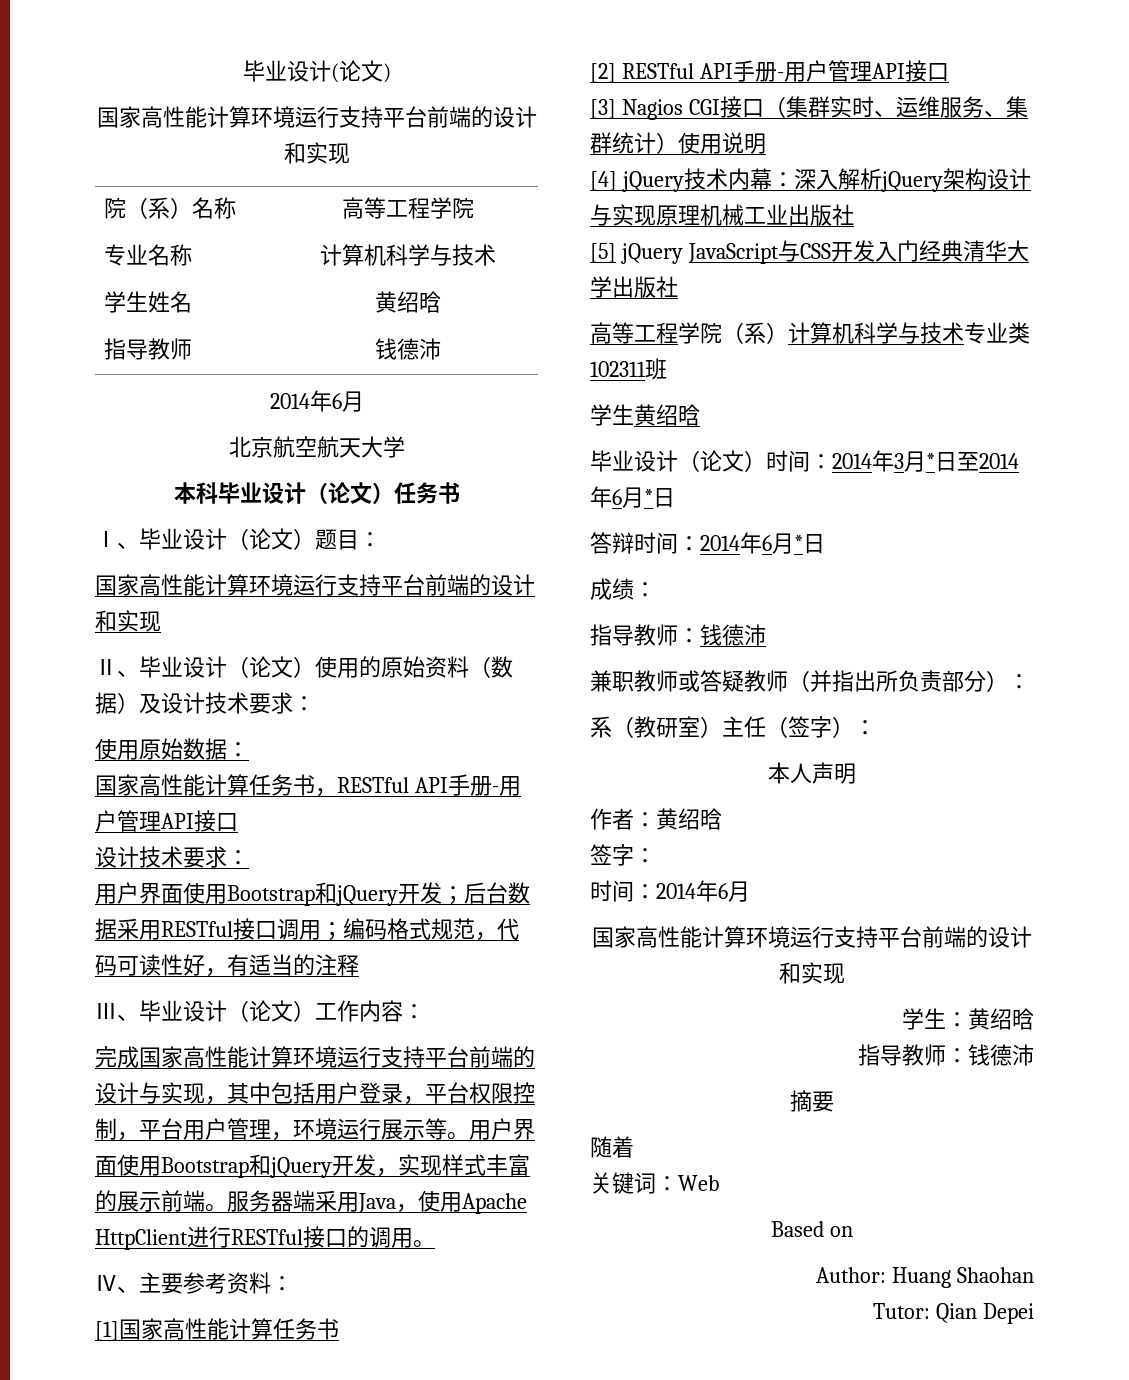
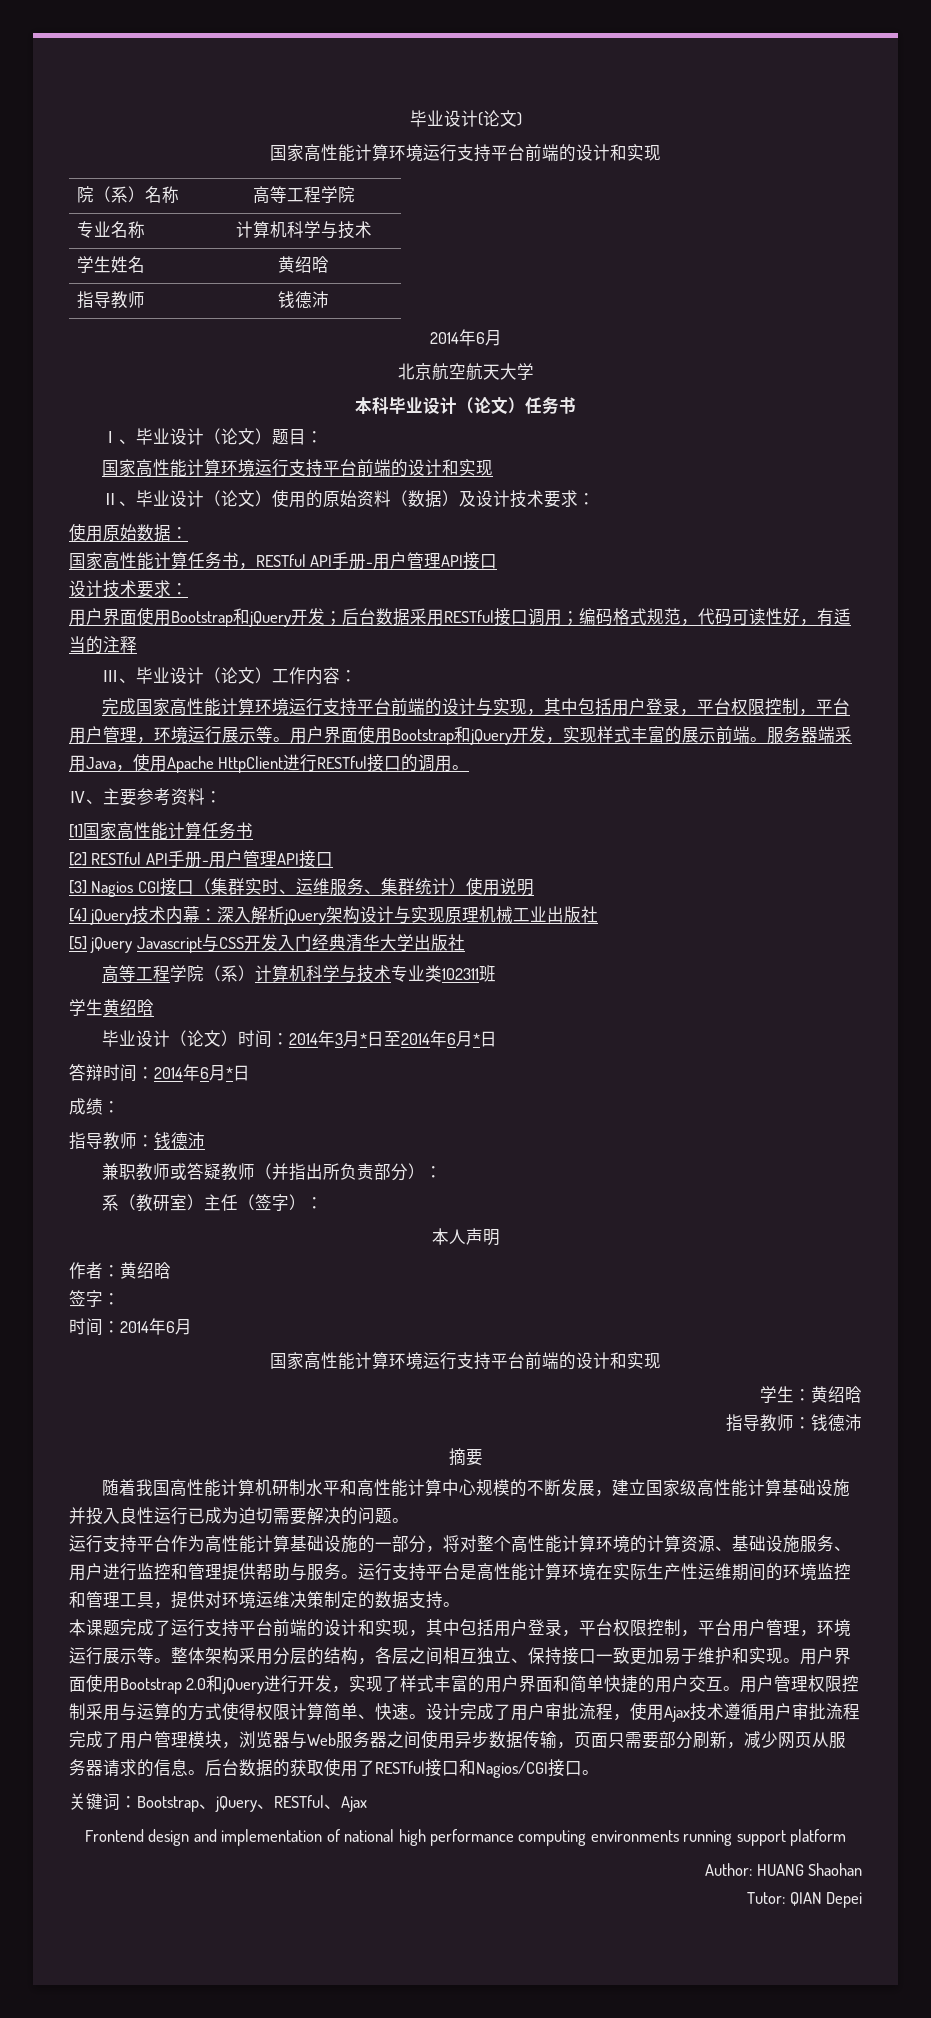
- [5] jQuery JavaScript与CSS开发入门经典清华大学出版社
+ [5] jQuery Javascript与CSS开发入门经典清华大学出版社
- 随着
- 关键词：Web
- Based on
+ 随着我国高性能计算机研制水平和高性能计算中心规模的不断发展，建立国家级高性能计算基础设施并投入良性运行已成为迫切需要解决的问题。
+ 运行支持平台作为高性能计算基础设施的一部分，将对整个高性能计算环境的计算资源、基础设施服务、用户进行监控和管理提供帮助与服务。运行支持平台是高性能计算环境在实际生产性运维期间的环境监控和管理工具，提供对环境运维决策制定的数据支持。
+ 本课题完成了运行支持平台前端的设计和实现，其中包括用户登录，平台权限控制，平台用户管理，环境运行展示等。整体架构采用分层的结构，各层之间相互独立、保持接口一致更加易于维护和实现。用户界面使用Bootstrap 2.0和jQuery进行开发，实现了样式丰富的用户界面和简单快捷的用户交互。用户管理权限控制采用与运算的方式使得权限计算简单、快速。设计完成了用户审批流程，使用Ajax技术遵循用户审批流程完成了用户管理模块，浏览器与Web服务器之间使用异步数据传输，页面只需要部分刷新，减少网页从服务器请求的信息。后台数据的获取使用了RESTful接口和Nagios/CGI接口。
+ 关键词：Bootstrap、jQuery、RESTful、Ajax
+ Frontend design and implementation of national high performance computing environments running support platform
- Author: Huang Shaohan
+ Author: HUANG Shaohan
- Tutor: Qian Depei
+ Tutor: QIAN Depei

